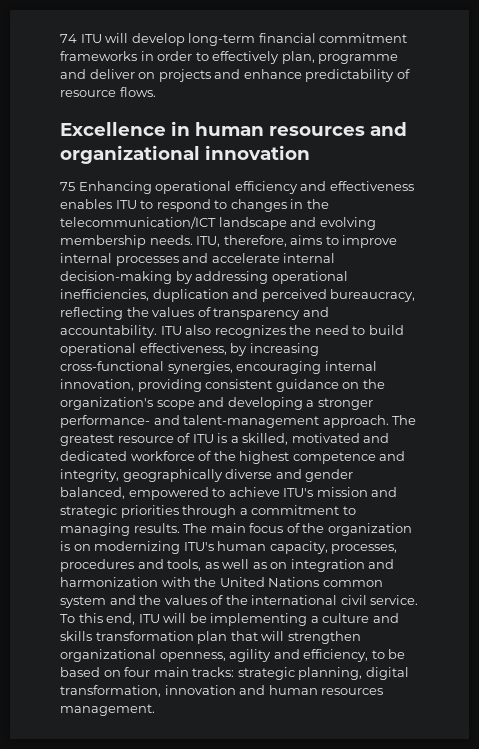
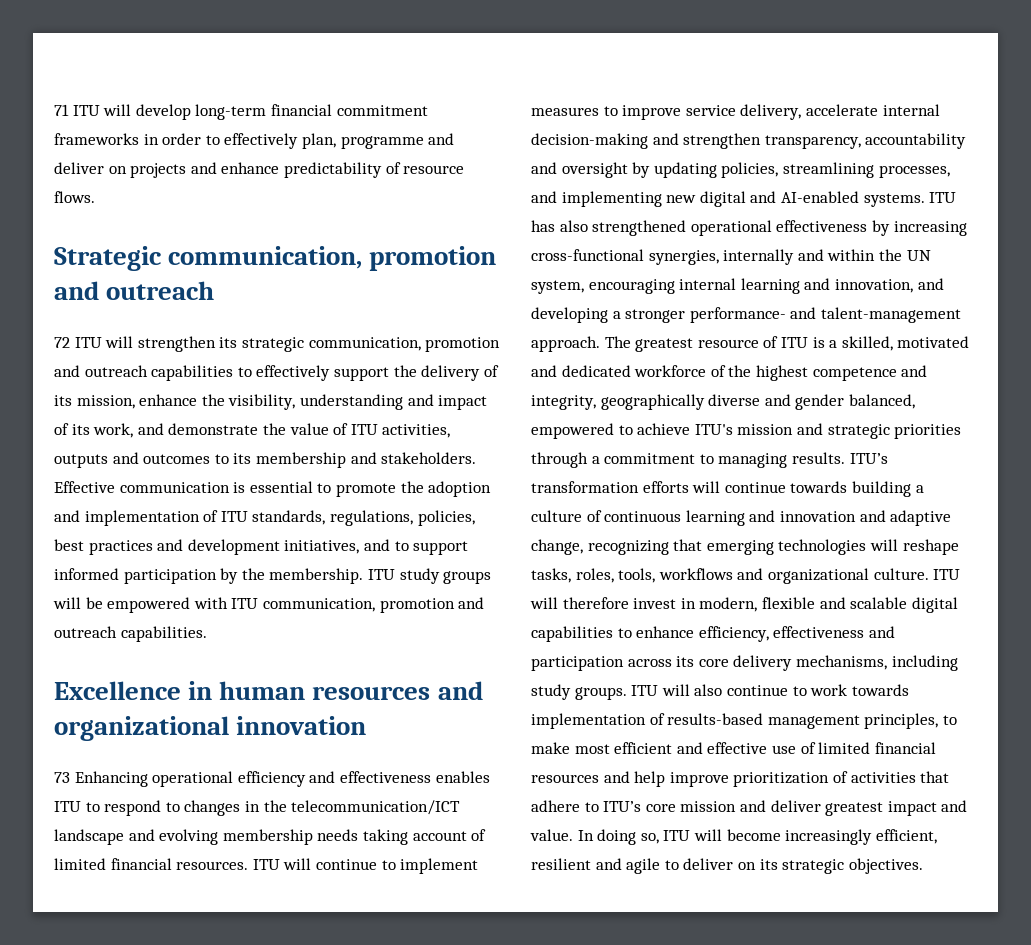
- 74 ITU will develop long-term financial commitment frameworks in order to effectively plan, programme and deliver on projects and enhance predictability of resource flows.
+ 71 ITU will develop long-term financial commitment frameworks in order to effectively plan, programme and deliver on projects and enhance predictability of resource flows.
+ Strategic communication, promotion and outreach
+ 72 ITU will strengthen its strategic communication, promotion and outreach capabilities to effectively support the delivery of its mission, enhance the visibility, understanding and impact of its work, and demonstrate the value of ITU activities, outputs and outcomes to its membership and stakeholders. Effective communication is essential to promote the adoption and implementation of ITU standards, regulations, policies, best practices and development initiatives, and to support informed participation by the membership. ITU study groups will be empowered with ITU communication, promotion and outreach capabilities.
- 75 Enhancing operational efficiency and effectiveness enables ITU to respond to changes in the telecommunication/ICT landscape and evolving membership needs. ITU, therefore, aims to improve internal processes and accelerate internal decision-making by addressing operational inefficiencies, duplication and perceived bureaucracy, reflecting the values of transparency and accountability. ITU also recognizes the need to build operational effectiveness, by increasing cross-functional synergies, encouraging internal innovation, providing consistent guidance on the organization's scope and developing a stronger performance- and talent-management approach.
+ 73 Enhancing operational efficiency and effectiveness enables ITU to respond to changes in the telecommunication/ICT landscape and evolving membership needs taking account of limited financial resources. ITU will continue to implement measures to improve service delivery, accelerate internal decision-making and strengthen transparency, accountability and oversight by updating policies, streamlining processes, and implementing new digital and AI-enabled systems. ITU has also strengthened operational effectiveness by increasing cross-functional synergies, internally and within the UN system, encouraging internal learning and innovation, and developing a stronger performance- and talent-management approach.
- The main focus of the organization is on modernizing ITU's human capacity, processes, procedures and tools, as well as on integration and harmonization with the United Nations common system and the values of the international civil service. To this end, ITU will be implementing a culture and skills transformation plan that will strengthen organizational openness, agility and efficiency, to be based on four main tracks: strategic planning, digital transformation, innovation and human resources management.
+ ITU’s transformation efforts will continue towards building a culture of continuous learning and innovation and adaptive change, recognizing that emerging technologies will reshape tasks, roles, tools, workflows and organizational culture. ITU will therefore invest in modern, flexible and scalable digital capabilities to enhance efficiency, effectiveness and participation across its core delivery mechanisms, including study groups. ITU will also continue to work towards implementation of results-based management principles, to make most efficient and effective use of limited financial resources and help improve prioritization of activities that adhere to ITU’s core mission and deliver greatest impact and value. In doing so, ITU will become increasingly efficient, resilient and agile to deliver on its strategic objectives.

